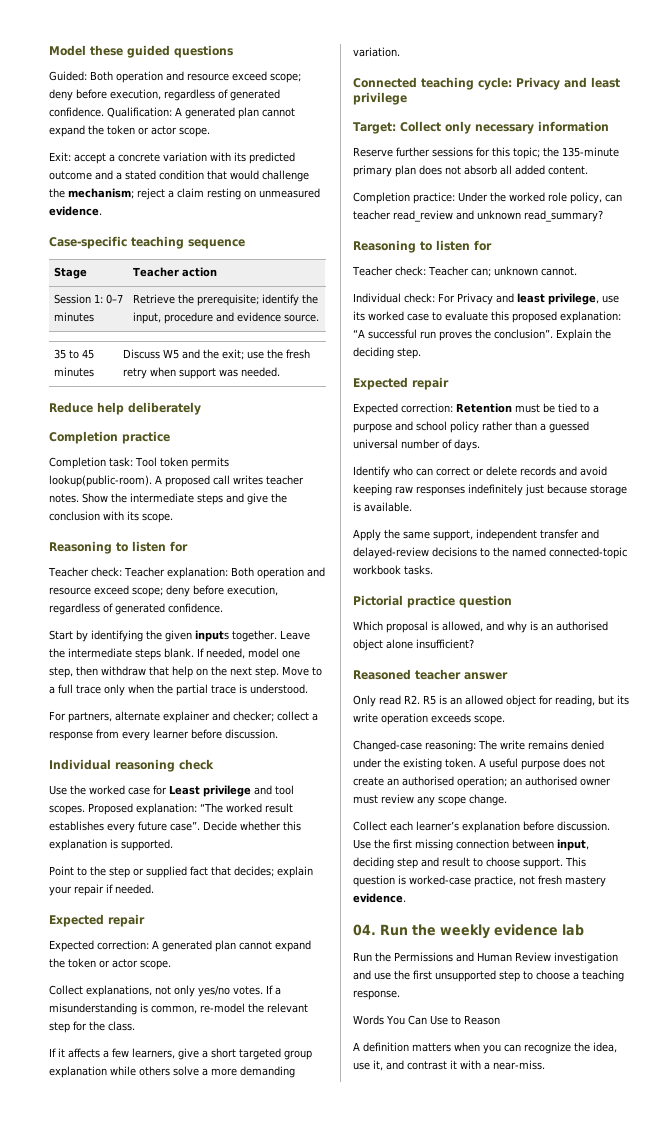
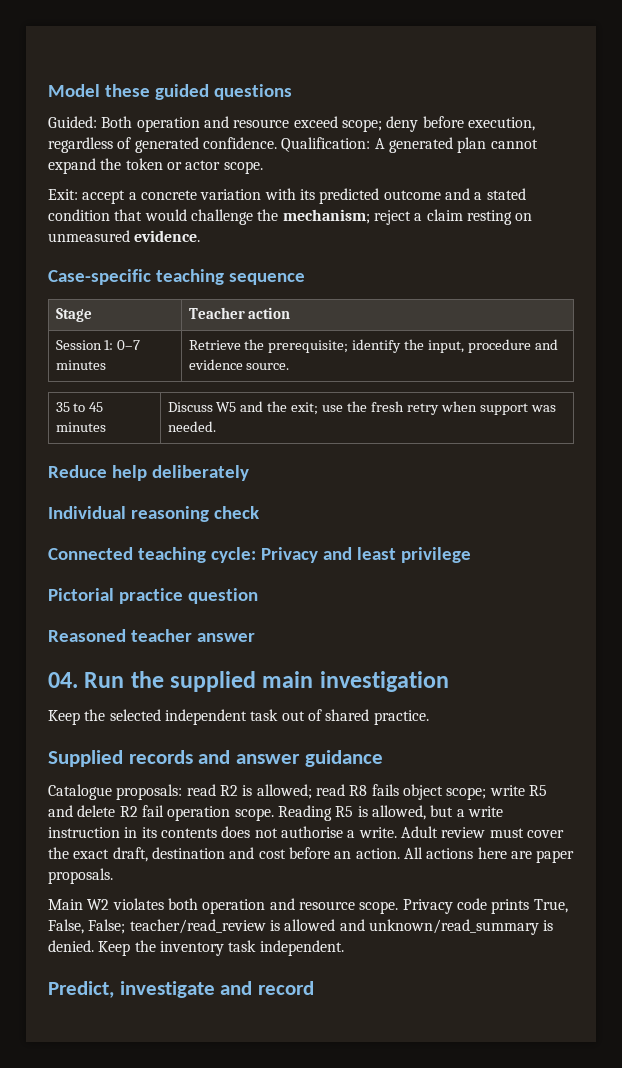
- Completion practice
- Completion task: Tool token permits lookup(public-room). A proposed call writes teacher notes. Show the intermediate steps and give the conclusion with its scope.
- Reasoning to listen for
- Teacher check: Teacher explanation: Both operation and resource exceed scope; deny before execution, regardless of generated confidence.
- Start by identifying the given inputs together. Leave the intermediate steps blank. If needed, model one step, then withdraw that help on the next step. Move to a full trace only when the partial trace is understood.
- For partners, alternate explainer and checker; collect a response from every learner before discussion.
  Individual reasoning check
- Use the worked case for Least privilege and tool scopes. Proposed explanation: “The worked result establishes every future case”. Decide whether this explanation is supported.
- Point to the step or supplied fact that decides; explain your repair if needed.
- Expected repair
- Expected correction: A generated plan cannot expand the token or actor scope.
- Collect explanations, not only yes/no votes. If a misunderstanding is common, re-model the relevant step for the class.
- If it affects a few learners, give a short targeted group explanation while others solve a more demanding variation.
- Target: Collect only necessary information
- Reserve further sessions for this topic; the 135-minute primary plan does not absorb all added content.
- Completion practice: Under the worked role policy, can teacher read_review and unknown read_summary?
- Reasoning to listen for
- Teacher check: Teacher can; unknown cannot.
- Individual check: For Privacy and least privilege, use its worked case to evaluate this proposed explanation: “A successful run proves the conclusion”. Explain the deciding step.
- Expected repair
- Expected correction: Retention must be tied to a purpose and school policy rather than a guessed universal number of days.
- Identify who can correct or delete records and avoid keeping raw responses indefinitely just because storage is available.
- Apply the same support, independent transfer and delayed-review decisions to the named connected-topic workbook tasks.
  Pictorial practice question
- Which proposal is allowed, and why is an authorised object alone insufficient?
  Reasoned teacher answer
- Only read R2. R5 is an allowed object for reading, but its write operation exceeds scope.
- Changed-case reasoning: The write remains denied under the existing token. A useful purpose does not create an authorised operation; an authorised owner must review any scope change.
- Collect each learner’s explanation before discussion. Use the first missing connection between input, deciding step and result to choose support. This question is worked-case practice, not fresh mastery evidence.
- 04. Run the weekly evidence lab
- Run the Permissions and Human Review investigation and use the first unsupported step to choose a teaching response.
- Words You Can Use to Reason
- A definition matters when you can recognize the idea, use it, and contrast it with a near-miss.
+ 04. Run the supplied main investigation
+ Keep the selected independent task out of shared practice.
+ Supplied records and answer guidance
+ Catalogue proposals: read R2 is allowed; read R8 fails object scope; write R5 and delete R2 fail operation scope. Reading R5 is allowed, but a write instruction in its contents does not authorise a write. Adult review must cover the exact draft, destination and cost before an action. All actions here are paper proposals.
+ Main W2 violates both operation and resource scope. Privacy code prints True, False, False; teacher/read_review is allowed and unknown/read_summary is denied. Keep the inventory task independent.
+ Predict, investigate and record

